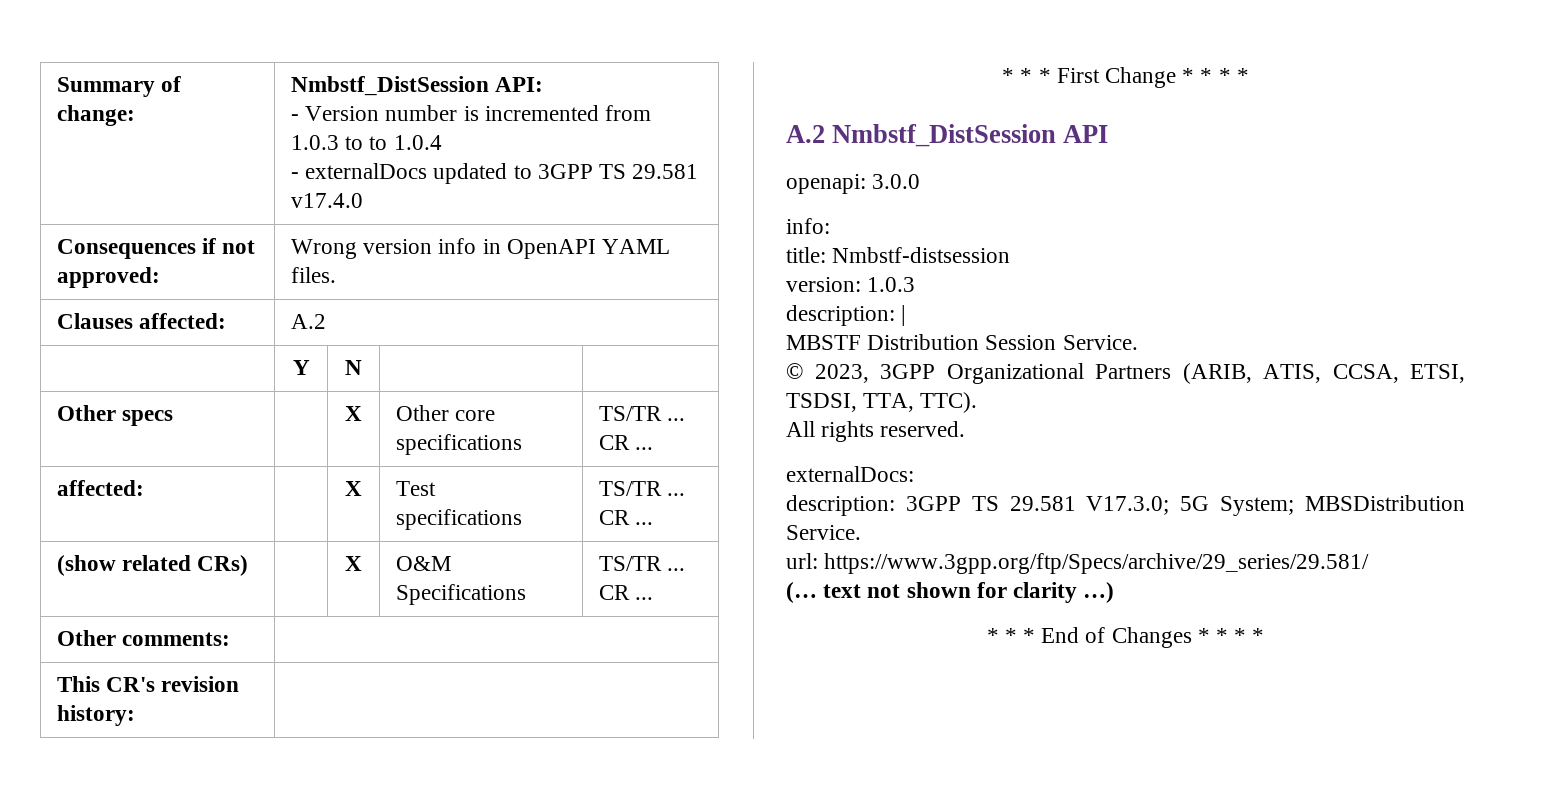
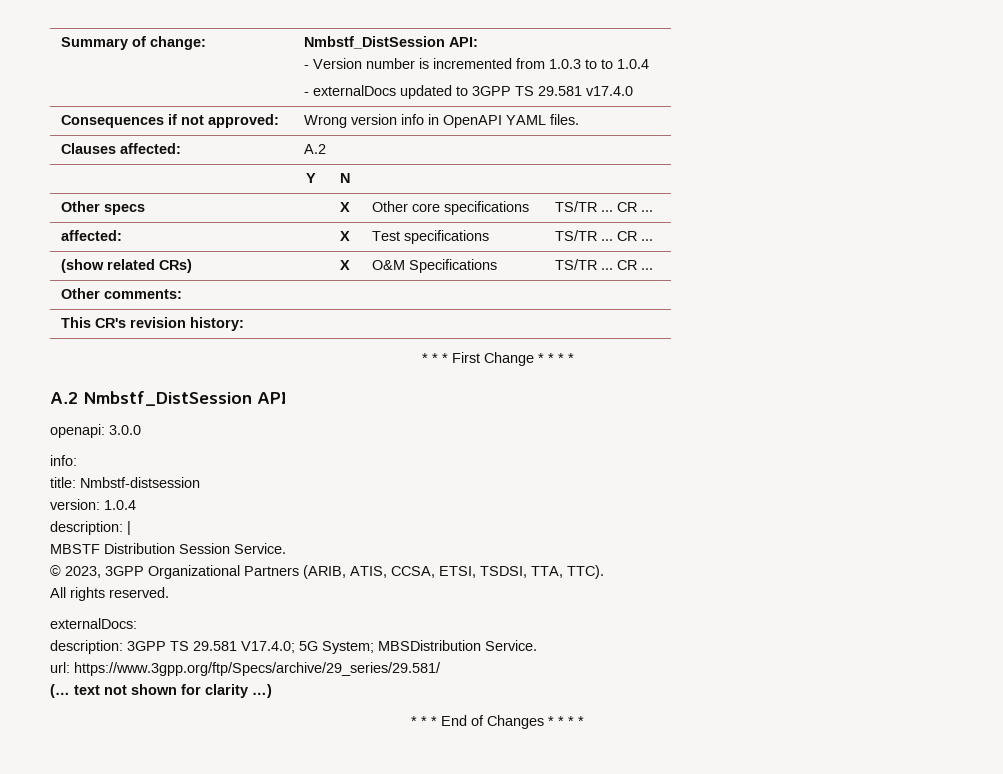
- version: 1.0.3
+ version: 1.0.4
- description: 3GPP TS 29.581 V17.3.0; 5G System; MBSDistribution Service.
+ description: 3GPP TS 29.581 V17.4.0; 5G System; MBSDistribution Service.

